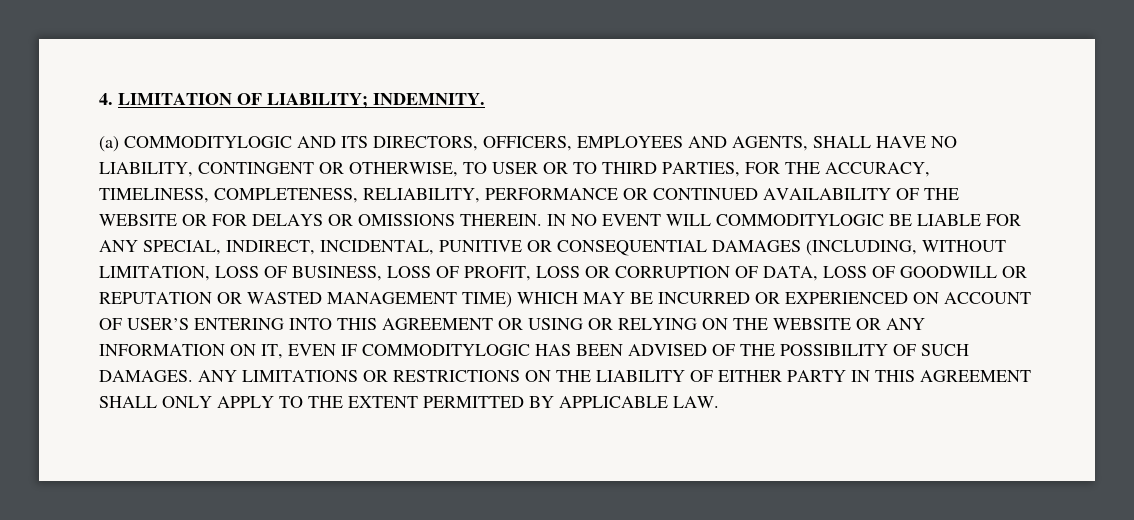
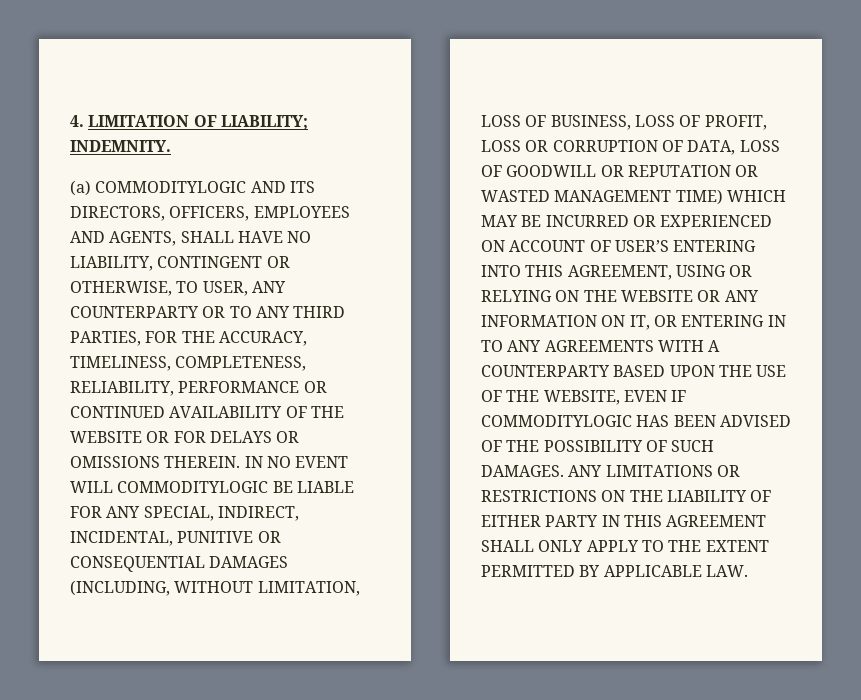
- (a) COMMODITYLOGIC AND ITS DIRECTORS, OFFICERS, EMPLOYEES AND AGENTS, SHALL HAVE NO LIABILITY, CONTINGENT OR OTHERWISE, TO USER OR TO THIRD PARTIES, FOR THE ACCURACY, TIMELINESS, COMPLETENESS, RELIABILITY, PERFORMANCE OR CONTINUED AVAILABILITY OF THE WEBSITE OR FOR DELAYS OR OMISSIONS THEREIN.
+ (a) COMMODITYLOGIC AND ITS DIRECTORS, OFFICERS, EMPLOYEES AND AGENTS, SHALL HAVE NO LIABILITY, CONTINGENT OR OTHERWISE, TO USER, ANY COUNTERPARTY OR TO ANY THIRD PARTIES, FOR THE ACCURACY, TIMELINESS, COMPLETENESS, RELIABILITY, PERFORMANCE OR CONTINUED AVAILABILITY OF THE WEBSITE OR FOR DELAYS OR OMISSIONS THEREIN.
- IN NO EVENT WILL COMMODITYLOGIC BE LIABLE FOR ANY SPECIAL, INDIRECT, INCIDENTAL, PUNITIVE OR CONSEQUENTIAL DAMAGES (INCLUDING, WITHOUT LIMITATION, LOSS OF BUSINESS, LOSS OF PROFIT, LOSS OR CORRUPTION OF DATA, LOSS OF GOODWILL OR REPUTATION OR WASTED MANAGEMENT TIME) WHICH MAY BE INCURRED OR EXPERIENCED ON ACCOUNT OF USER’S ENTERING INTO THIS AGREEMENT OR USING OR RELYING ON THE WEBSITE OR ANY INFORMATION ON IT, EVEN IF COMMODITYLOGIC HAS BEEN ADVISED OF THE POSSIBILITY OF SUCH DAMAGES.
+ IN NO EVENT WILL COMMODITYLOGIC BE LIABLE FOR ANY SPECIAL, INDIRECT, INCIDENTAL, PUNITIVE OR CONSEQUENTIAL DAMAGES (INCLUDING, WITHOUT LIMITATION, LOSS OF BUSINESS, LOSS OF PROFIT, LOSS OR CORRUPTION OF DATA, LOSS OF GOODWILL OR REPUTATION OR WASTED MANAGEMENT TIME) WHICH MAY BE INCURRED OR EXPERIENCED ON ACCOUNT OF USER’S ENTERING INTO THIS AGREEMENT, USING OR RELYING ON THE WEBSITE OR ANY INFORMATION ON IT, OR ENTERING IN TO ANY AGREEMENTS WITH A COUNTERPARTY BASED UPON THE USE OF THE WEBSITE, EVEN IF COMMODITYLOGIC HAS BEEN ADVISED OF THE POSSIBILITY OF SUCH DAMAGES.

